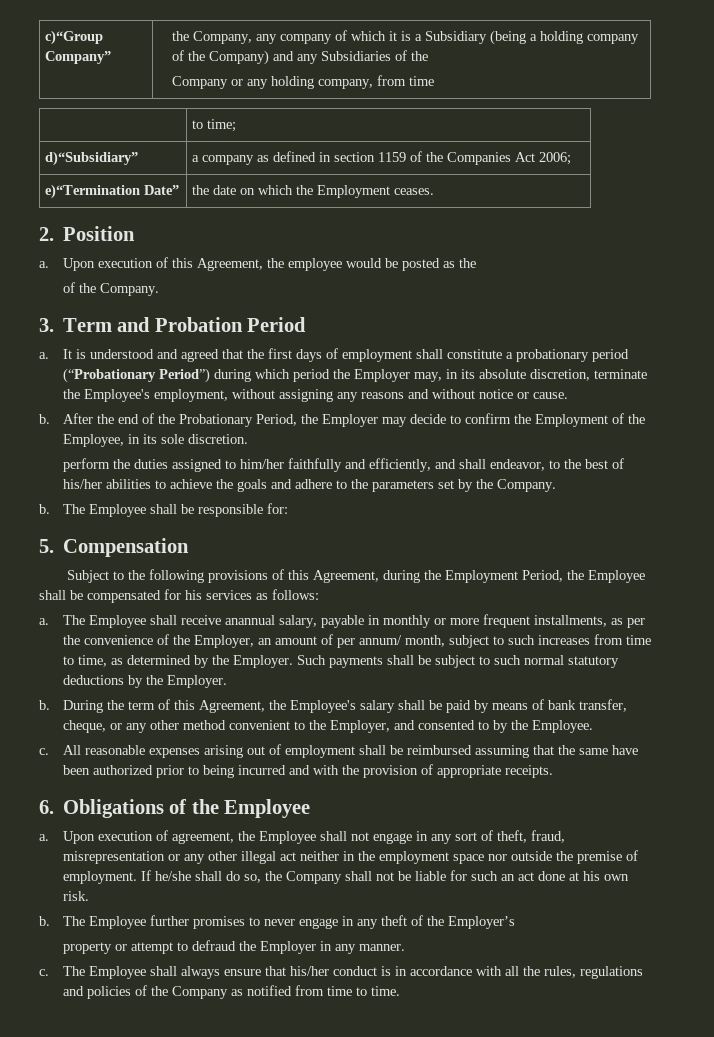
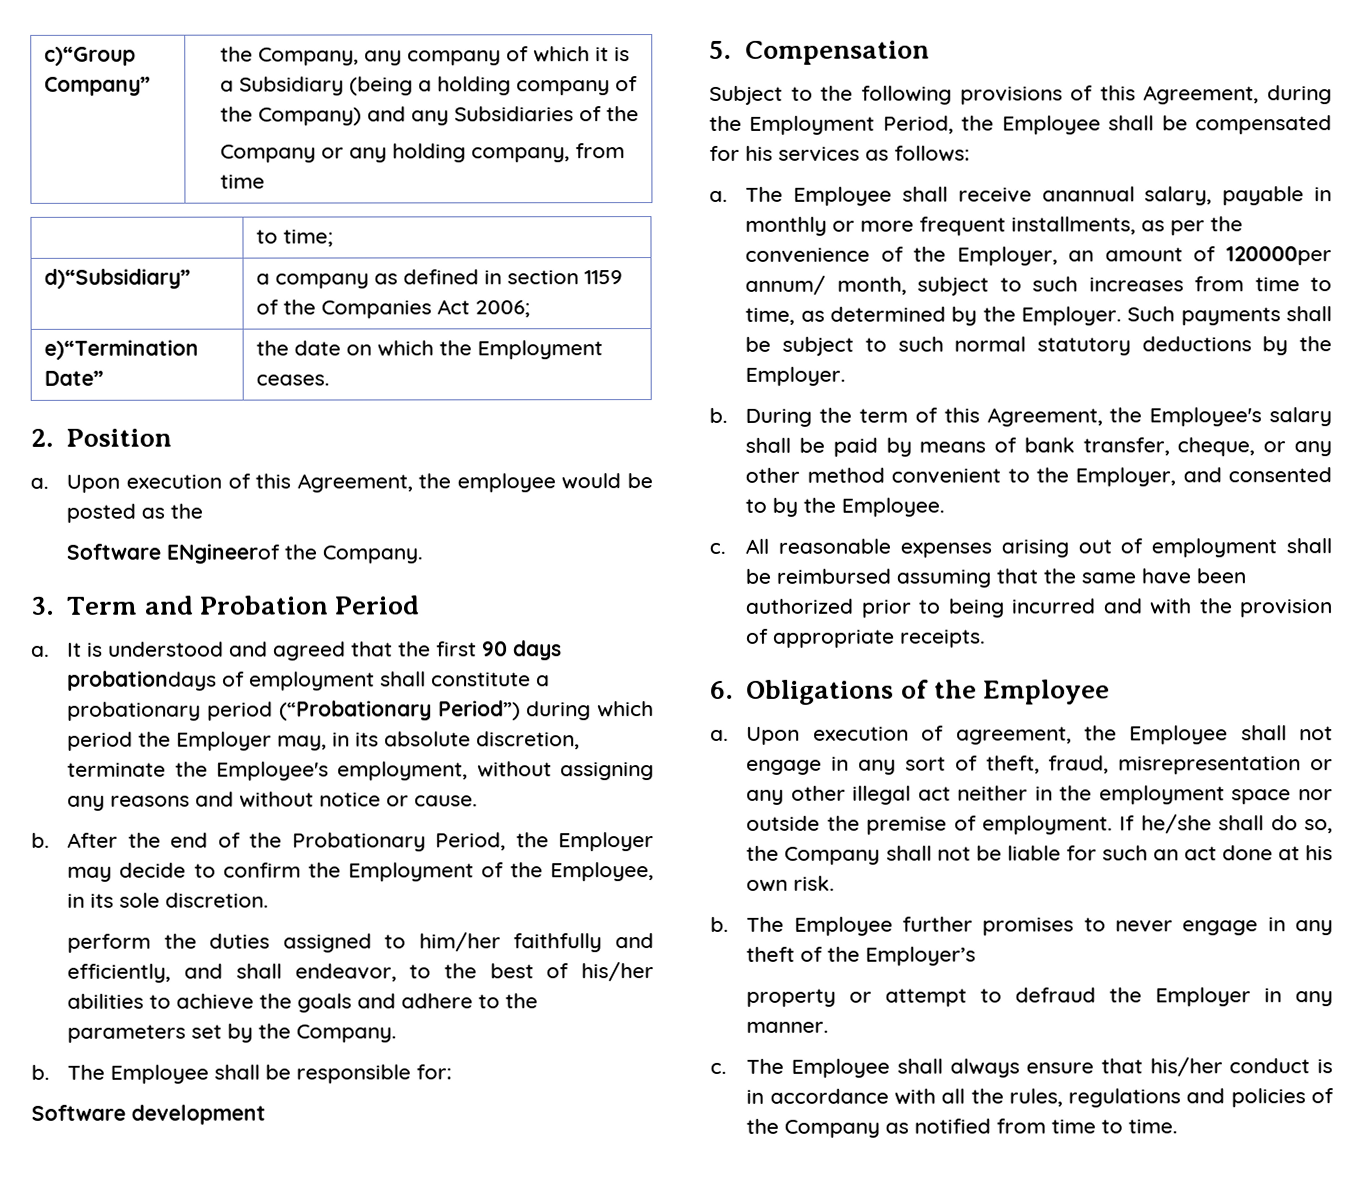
- of the Company.
+ Software ENgineerof the Company.
- It is understood and agreed that the first days of employment shall constitute a probationary period (“Probationary Period”) during which period the Employer may, in its absolute discretion, terminate the Employee's employment, without assigning any reasons and without notice or cause.
+ It is understood and agreed that the first 90 days probationdays of employment shall constitute a probationary period (“Probationary Period”) during which period the Employer may, in its absolute discretion, terminate the Employee's employment, without assigning any reasons and without notice or cause.
+ Software development
- The Employee shall receive anannual salary, payable in monthly or more frequent installments, as per the convenience of the Employer, an amount of per annum/ month, subject to such increases from time to time, as determined by the Employer.
+ The Employee shall receive anannual salary, payable in monthly or more frequent installments, as per the convenience of the Employer, an amount of 120000per annum/ month, subject to such increases from time to time, as determined by the Employer.

